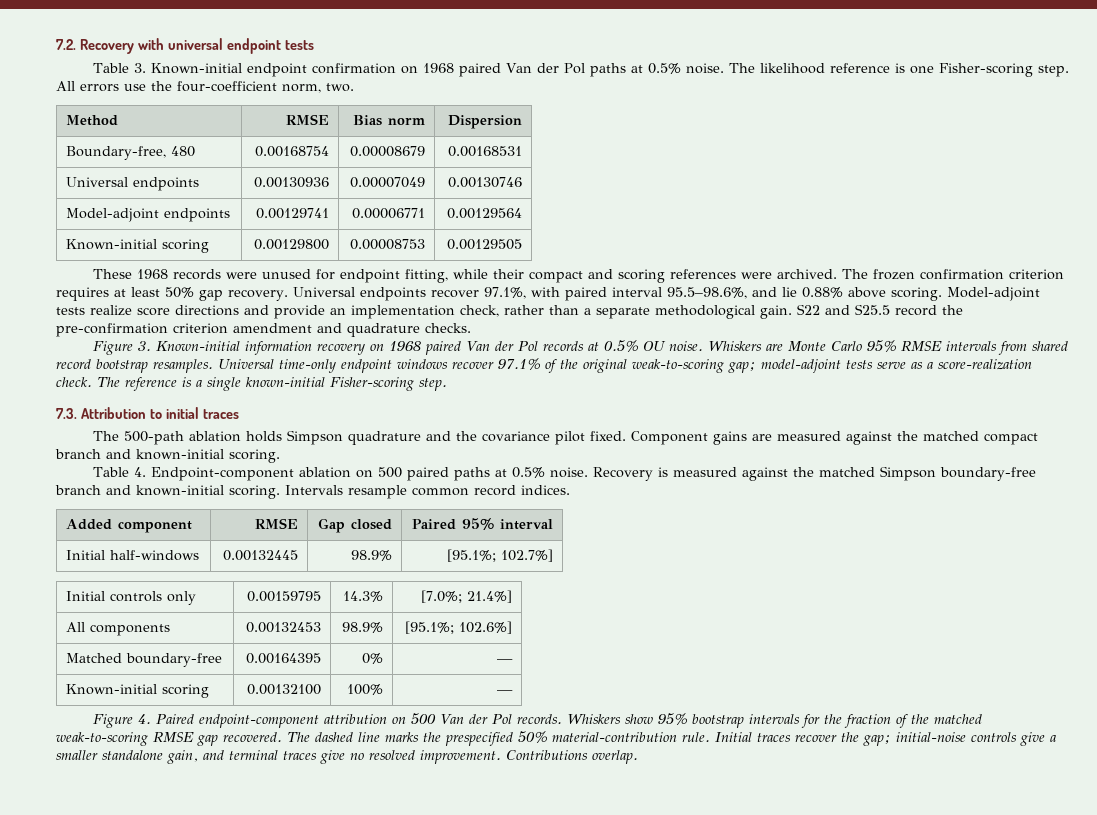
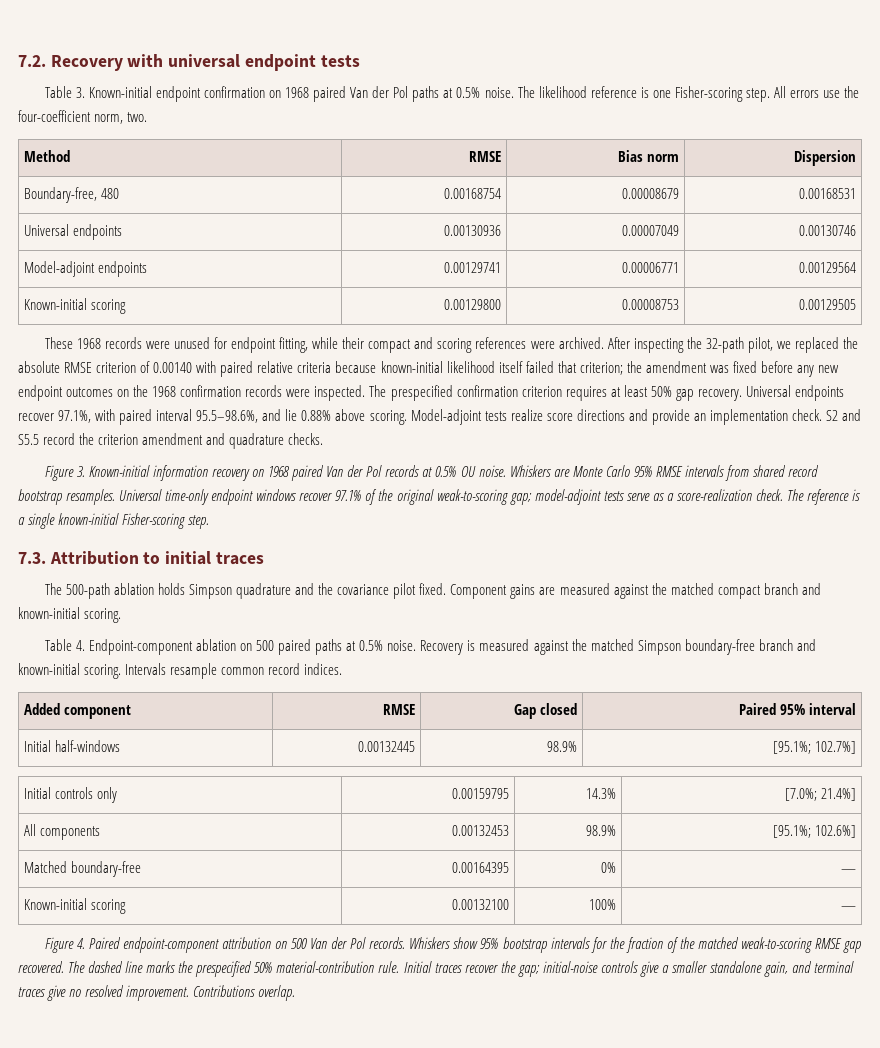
- The frozen confirmation criterion requires at least 50% gap recovery.
+ After inspecting the 32-path pilot, we replaced the absolute RMSE criterion of 0.00140 with paired relative criteria because known-initial likelihood itself failed that criterion; the amendment was fixed before any new endpoint outcomes on the 1968 confirmation records were inspected. The prespecified confirmation criterion requires at least 50% gap recovery.
- Model-adjoint tests realize score directions and provide an implementation check, rather than a separate methodological gain. S22 and S25.5 record the pre-confirmation criterion amendment and quadrature checks.
+ Model-adjoint tests realize score directions and provide an implementation check. S2 and S5.5 record the criterion amendment and quadrature checks.

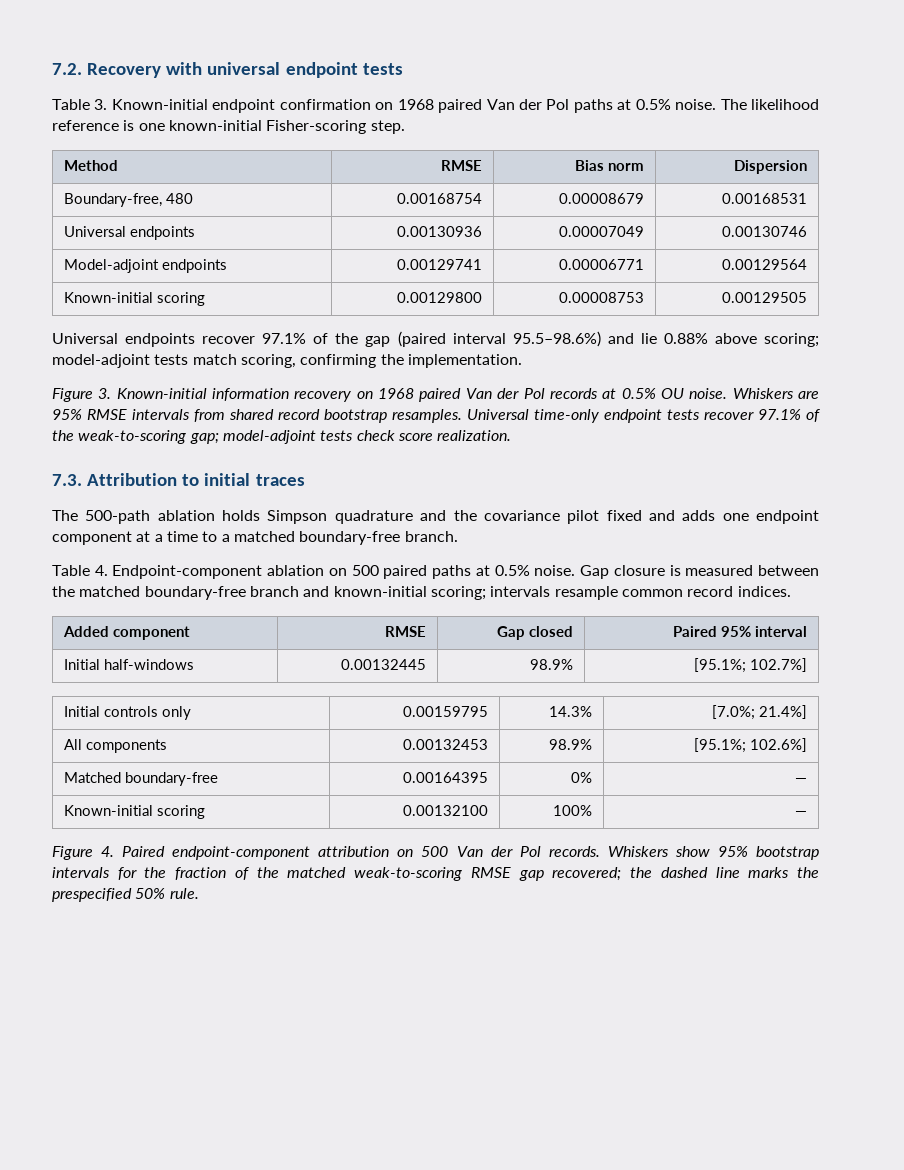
- The likelihood reference is one Fisher-scoring step. All errors use the four-coefficient norm, two.
+ The likelihood reference is one known-initial Fisher-scoring step.
- These 1968 records were unused for endpoint fitting, while their compact and scoring references were archived. After inspecting the 32-path pilot, we replaced the absolute RMSE criterion of 0.00140 with paired relative criteria because known-initial likelihood itself failed that criterion; the amendment was fixed before any new endpoint outcomes on the 1968 confirmation records were inspected. The prespecified confirmation criterion requires at least 50% gap recovery. Universal endpoints recover 97.1%, with paired interval 95.5–98.6%, and lie 0.88% above scoring. Model-adjoint tests realize score directions and provide an implementation check. S2 and S5.5 record the criterion amendment and quadrature checks.
+ Universal endpoints recover 97.1% of the gap (paired interval 95.5–98.6%) and lie 0.88% above scoring; model-adjoint tests match scoring, confirming the implementation.
- Whiskers are Monte Carlo 95% RMSE intervals from shared record bootstrap resamples.
+ Whiskers are 95% RMSE intervals from shared record bootstrap resamples.
- Universal time-only endpoint windows recover 97.1% of the original weak-to-scoring gap; model-adjoint tests serve as a score-realization check. The reference is a single known-initial Fisher-scoring step.
+ Universal time-only endpoint tests recover 97.1% of the weak-to-scoring gap; model-adjoint tests check score realization.
- The 500-path ablation holds Simpson quadrature and the covariance pilot fixed. Component gains are measured against the matched compact branch and known-initial scoring.
+ The 500-path ablation holds Simpson quadrature and the covariance pilot fixed and adds one endpoint component at a time to a matched boundary-free branch.
- Recovery is measured against the matched Simpson boundary-free branch and known-initial scoring. Intervals resample common record indices.
+ Gap closure is measured between the matched boundary-free branch and known-initial scoring; intervals resample common record indices.
- Whiskers show 95% bootstrap intervals for the fraction of the matched weak-to-scoring RMSE gap recovered. The dashed line marks the prespecified 50% material-contribution rule. Initial traces recover the gap; initial-noise controls give a smaller standalone gain, and terminal traces give no resolved improvement. Contributions overlap.
+ Whiskers show 95% bootstrap intervals for the fraction of the matched weak-to-scoring RMSE gap recovered; the dashed line marks the prespecified 50% rule.

